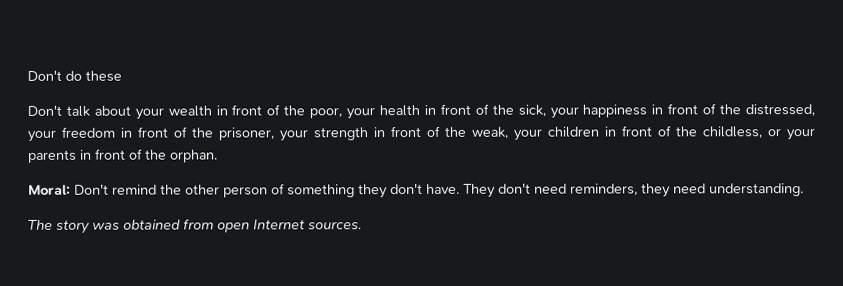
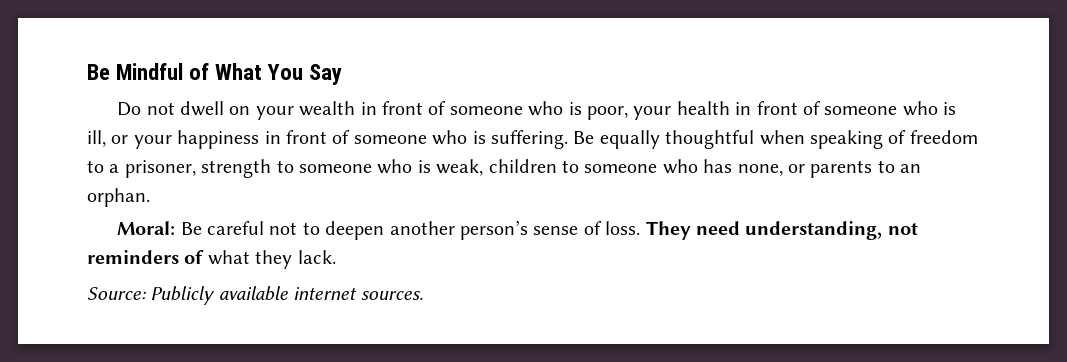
- Don't do these
- Don't talk about your wealth in front of the poor, your health in front of the sick, your happiness in front of the distressed, your freedom in front of the prisoner, your strength in front of the weak, your children in front of the childless, or your parents in front of the orphan.
- Moral: Don't remind the other person of something they don't have. They don't need reminders, they need understanding.
- The story was obtained from open Internet sources.
+ Be Mindful of What You Say
+ Do not dwell on your wealth in front of someone who is poor, your health in front of someone who is ill, or your happiness in front of someone who is suffering. Be equally thoughtful when speaking of freedom to a prisoner, strength to someone who is weak, children to someone who has none, or parents to an orphan.
+ Moral: Be careful not to deepen another person’s sense of loss. They need understanding, not reminders of what they lack.
+ Source: Publicly available internet sources.

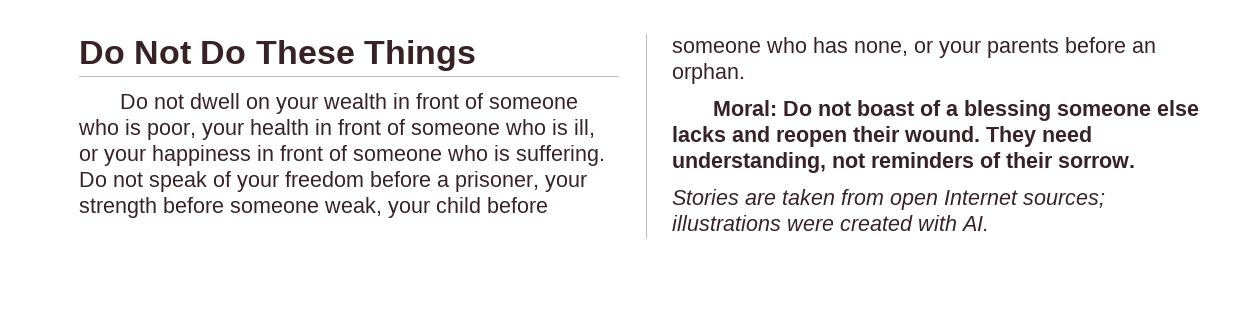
- Be Mindful of What You Say
+ Do Not Do These Things
- Be equally thoughtful when speaking of freedom to a prisoner, strength to someone who is weak, children to someone who has none, or parents to an orphan.
+ Do not speak of your freedom before a prisoner, your strength before someone weak, your child before someone who has none, or your parents before an orphan.
- Moral: Be careful not to deepen another person’s sense of loss.
+ Moral: Do not boast of a blessing someone else lacks and reopen their wound.
- They need understanding, not reminders of what they lack.
- Source: Publicly available internet sources.
+ They need understanding, not reminders of their sorrow.
+ Stories are taken from open Internet sources; illustrations were created with AI.

